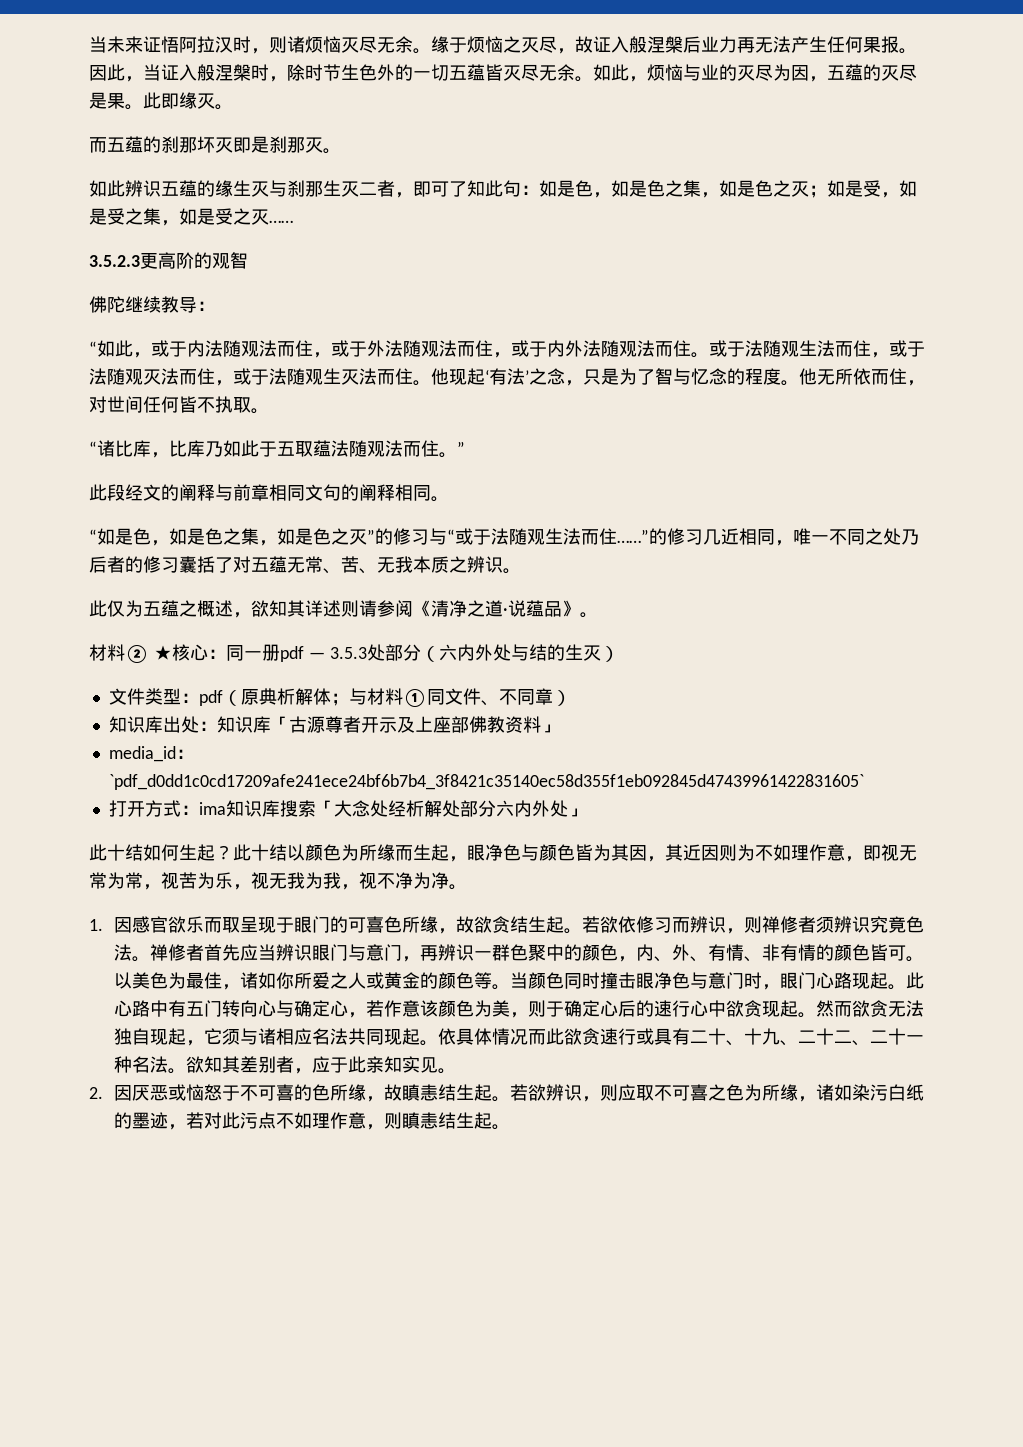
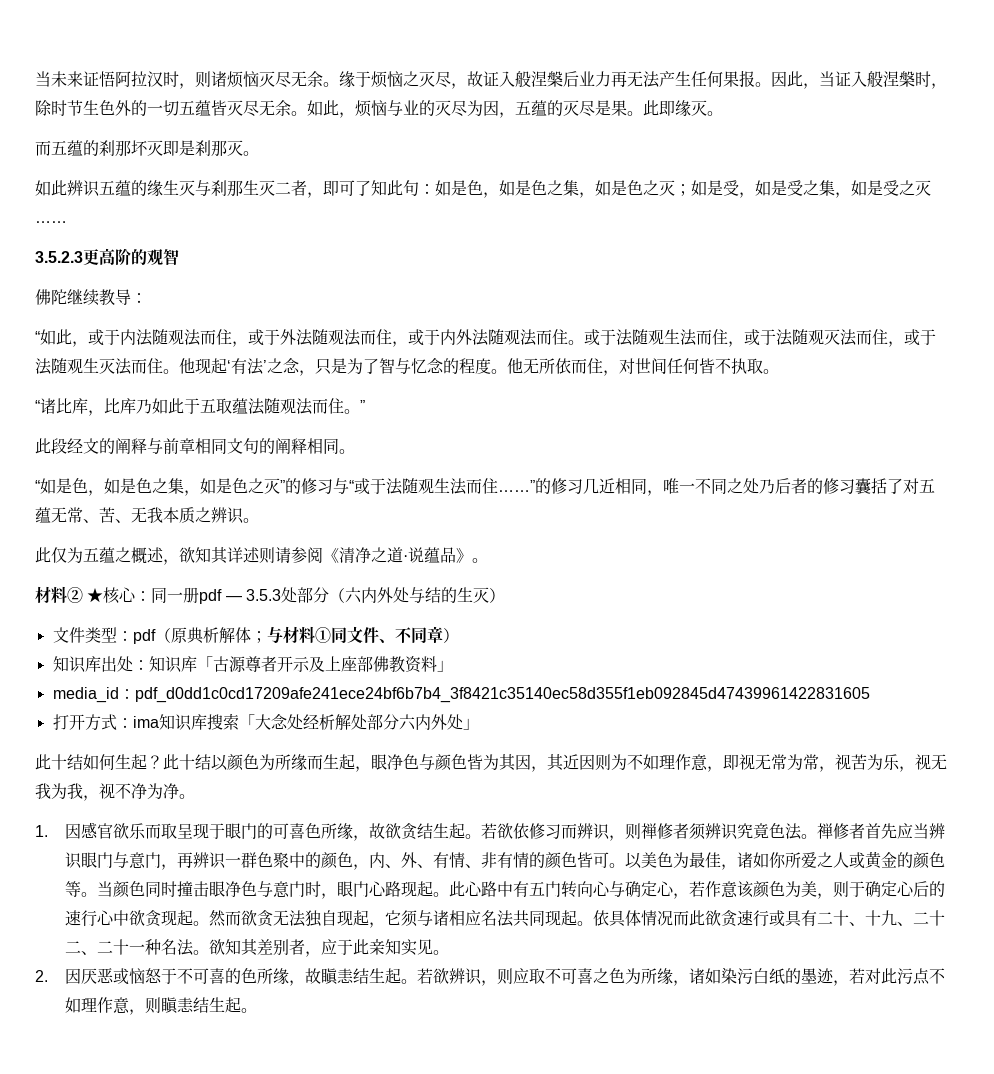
- media_id：`pdf_d0dd1c0cd17209afe241ece24bf6b7b4_3f8421c35140ec58d355f1eb092845d47439961422831605`
+ media_id：pdf_d0dd1c0cd17209afe241ece24bf6b7b4_3f8421c35140ec58d355f1eb092845d47439961422831605

